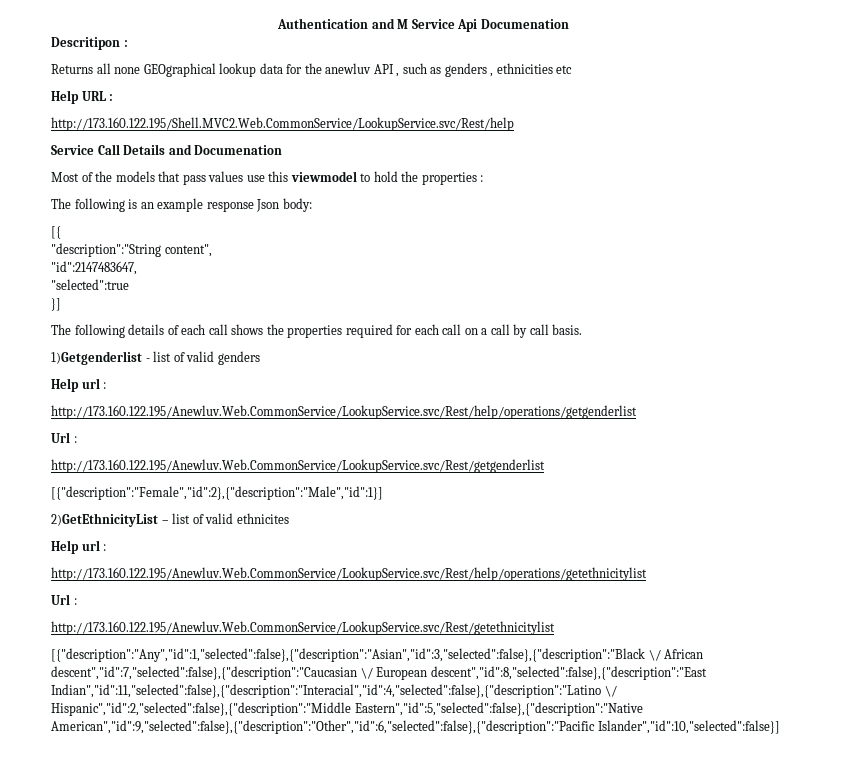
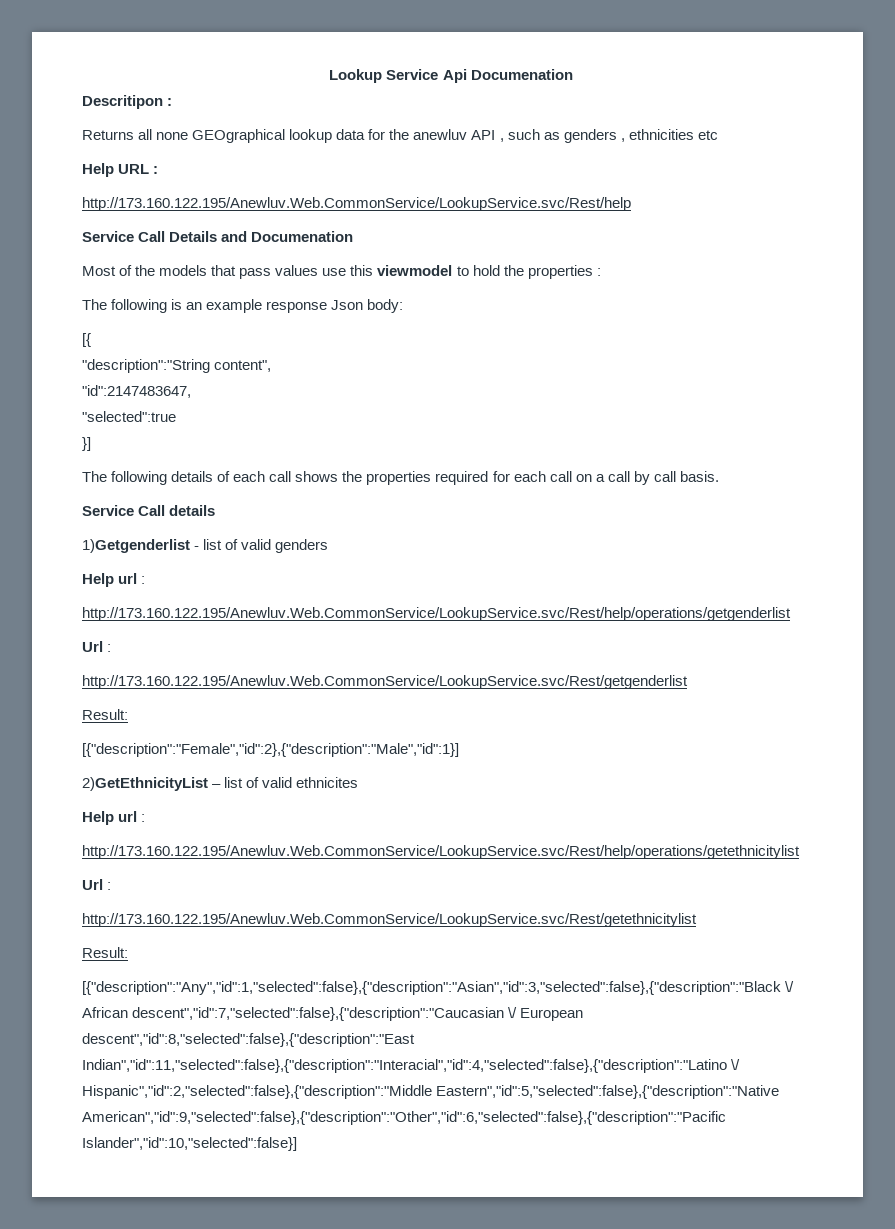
- Authentication and M Service Api Documenation
+ Lookup Service Api Documenation
- http://173.160.122.195/Shell.MVC2.Web.CommonService/LookupService.svc/Rest/help
+ http://173.160.122.195/Anewluv.Web.CommonService/LookupService.svc/Rest/help
+ Service Call details
  http://173.160.122.195/Anewluv.Web.CommonService/LookupService.svc/Rest/getgenderlist
+ Result:
  http://173.160.122.195/Anewluv.Web.CommonService/LookupService.svc/Rest/getethnicitylist
+ Result:

